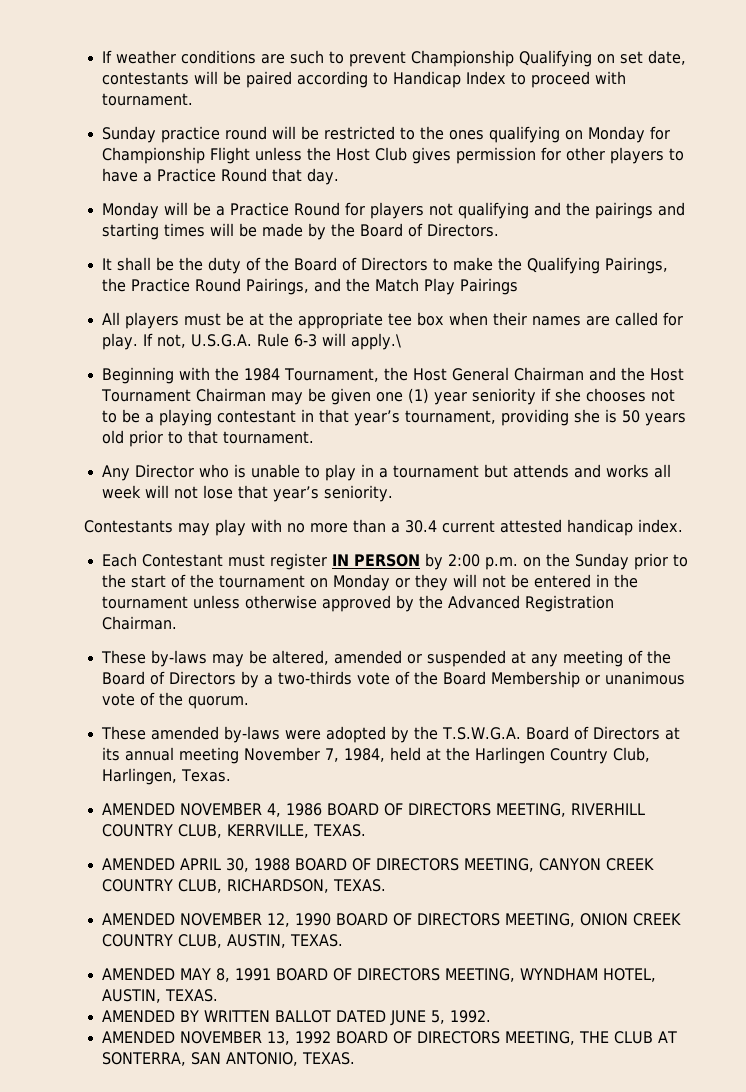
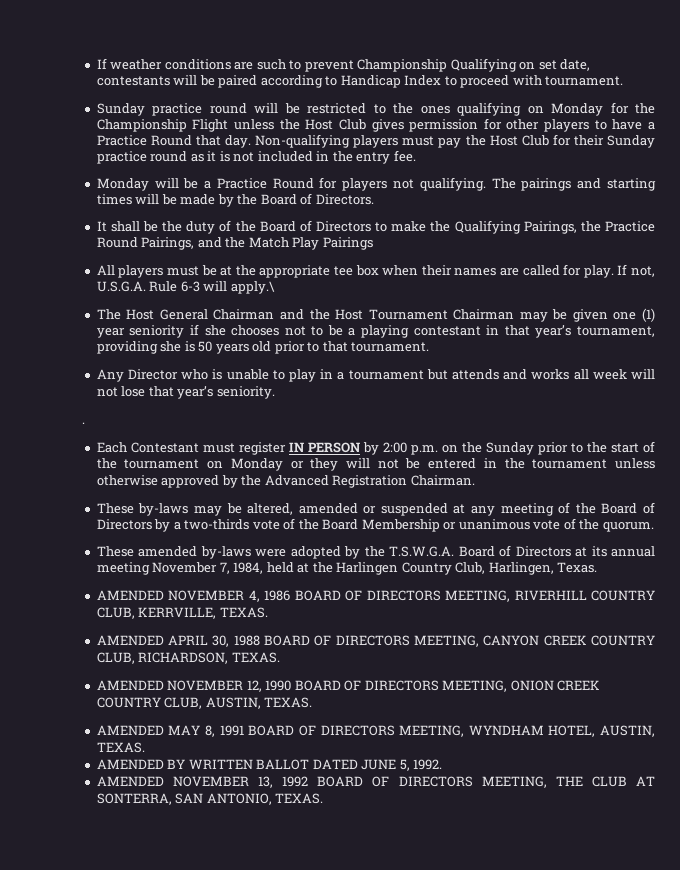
- Sunday practice round will be restricted to the ones qualifying on Monday for Championship Flight unless the Host Club gives permission for other players to have a Practice Round that day.
+ Sunday practice round will be restricted to the ones qualifying on Monday for the Championship Flight unless the Host Club gives permission for other players to have a Practice Round that day. Non-qualifying players must pay the Host Club for their Sunday practice round as it is not included in the entry fee.
- Monday will be a Practice Round for players not qualifying and the pairings and starting times will be made by the Board of Directors.
+ Monday will be a Practice Round for players not qualifying. The pairings and starting times will be made by the Board of Directors.
- Beginning with the 1984 Tournament, the Host General Chairman and the Host Tournament Chairman may be given one (1) year seniority if she chooses not to be a playing contestant in that year’s tournament, providing she is 50 years old prior to that tournament.
+ The Host General Chairman and the Host Tournament Chairman may be given one (1) year seniority if she chooses not to be a playing contestant in that year’s tournament, providing she is 50 years old prior to that tournament.
- Contestants may play with no more than a 30.4 current attested handicap index.
+ .

